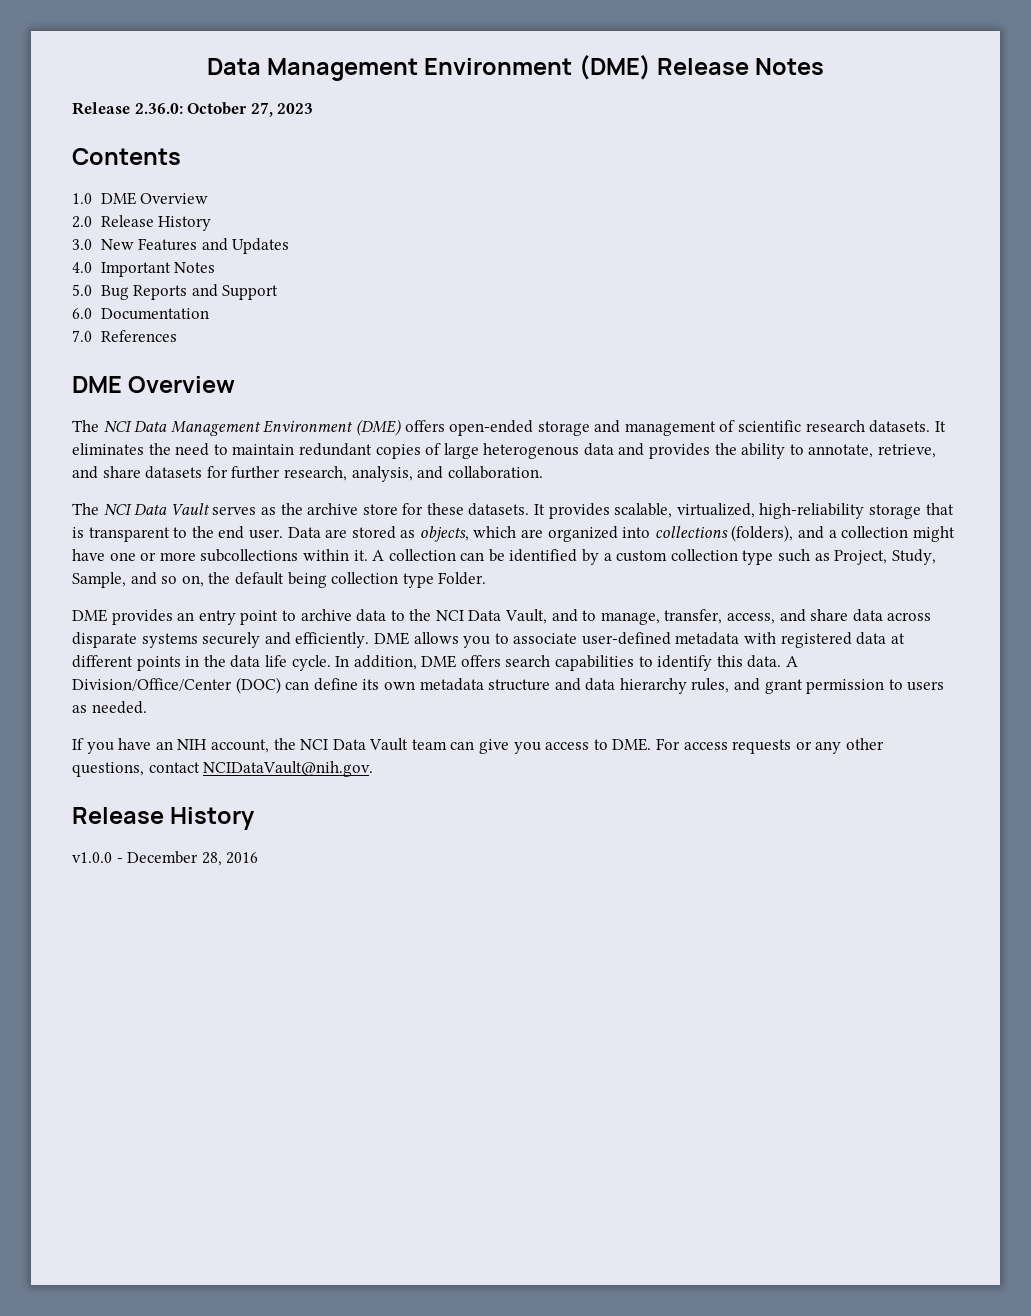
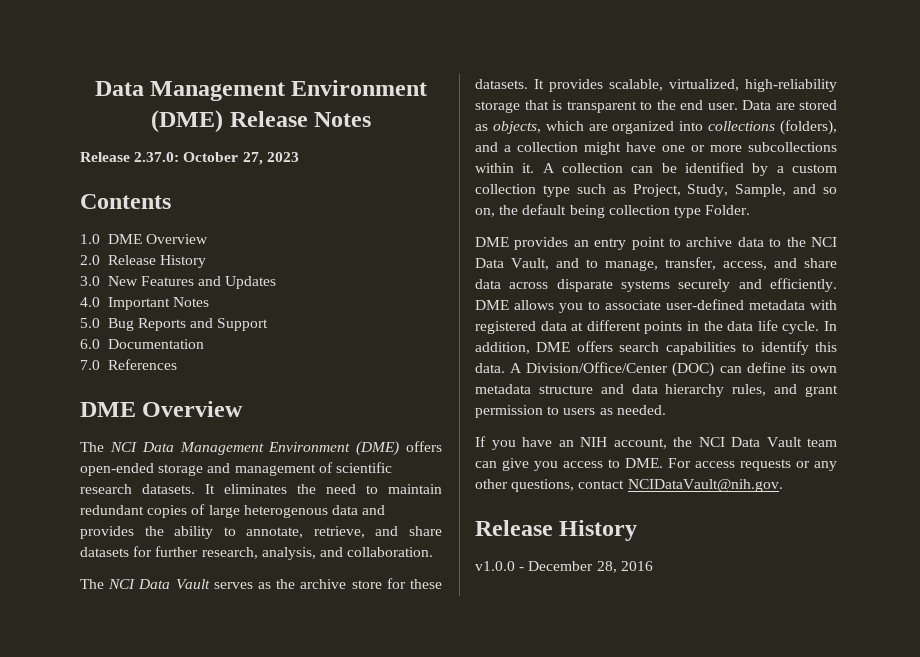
- Release 2.36.0: October 27, 2023
+ Release 2.37.0: October 27, 2023

